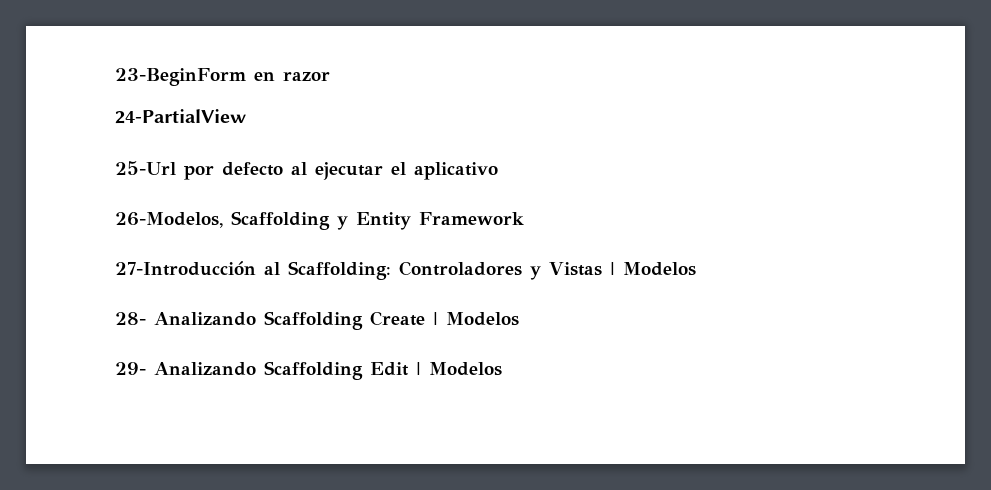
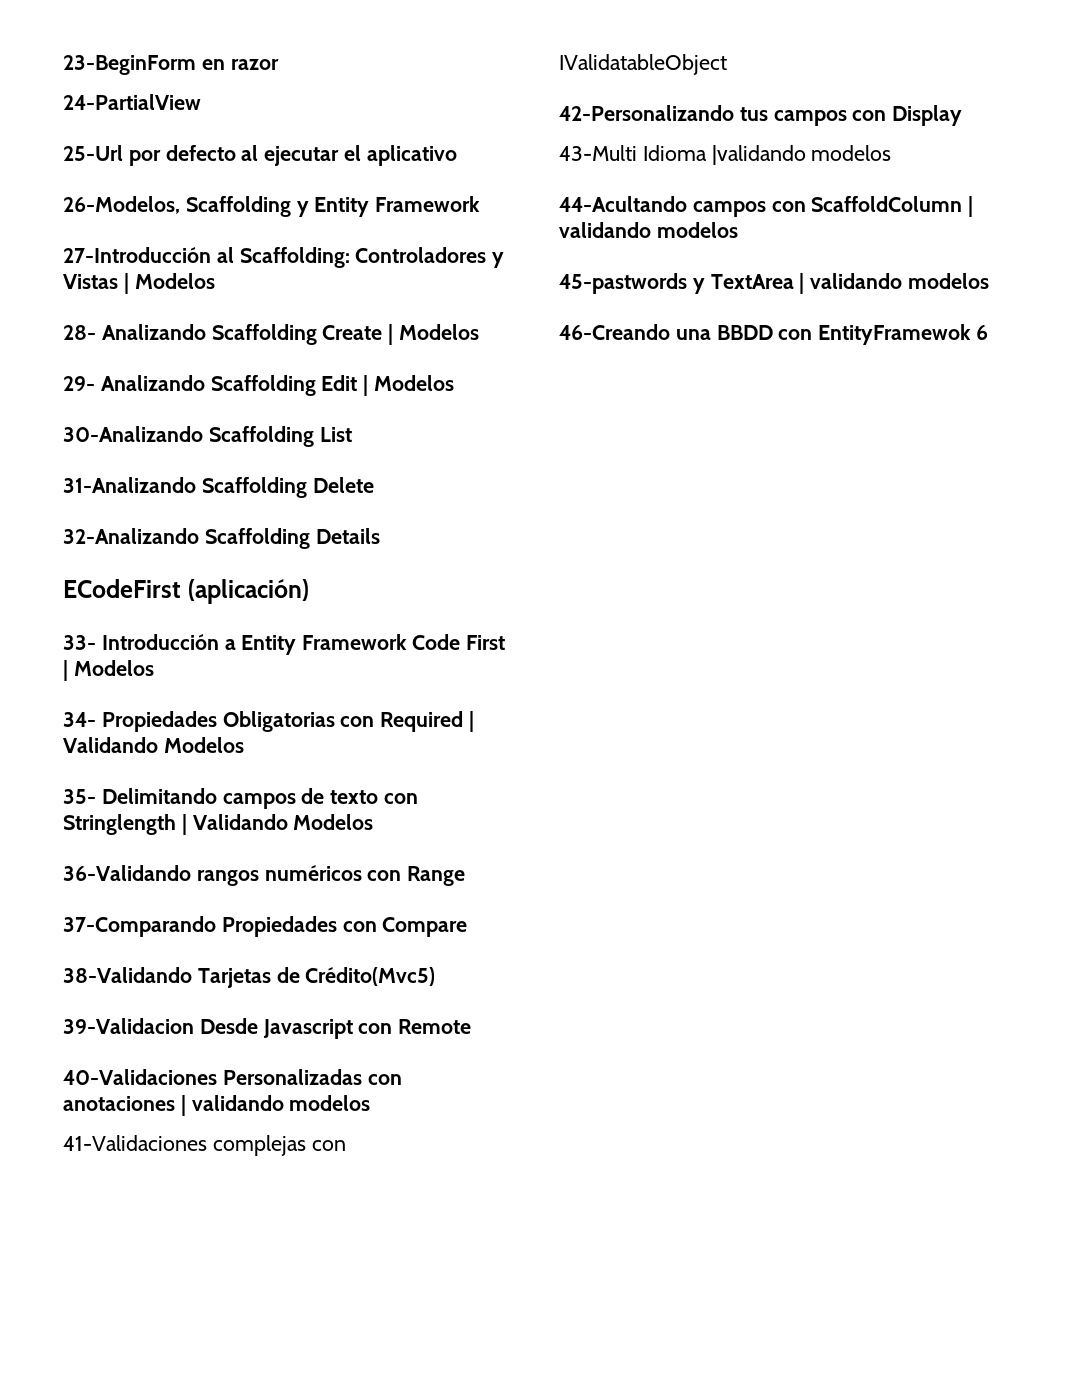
+ 30-Analizando Scaffolding List
+ 31-Analizando Scaffolding Delete
+ 32-Analizando Scaffolding Details
+ ECodeFirst (aplicación)
+ 33- Introducción a Entity Framework Code First | Modelos
+ 34- Propiedades Obligatorias con Required | Validando Modelos
+ 35- Delimitando campos de texto con Stringlength | Validando Modelos
+ 36-Validando rangos numéricos con Range
+ 37-Comparando Propiedades con Compare
+ 38-Validando Tarjetas de Crédito(Mvc5)
+ 39-Validacion Desde Javascript con Remote
+ 40-Validaciones Personalizadas con anotaciones | validando modelos
+ 41-Validaciones complejas con IValidatableObject
+ 42-Personalizando tus campos con Display
+ 43-Multi Idioma |validando modelos
+ 44-Acultando campos con ScaffoldColumn | validando modelos
+ 45-pastwords y TextArea | validando modelos
+ 46-Creando una BBDD con EntityFramewok 6

